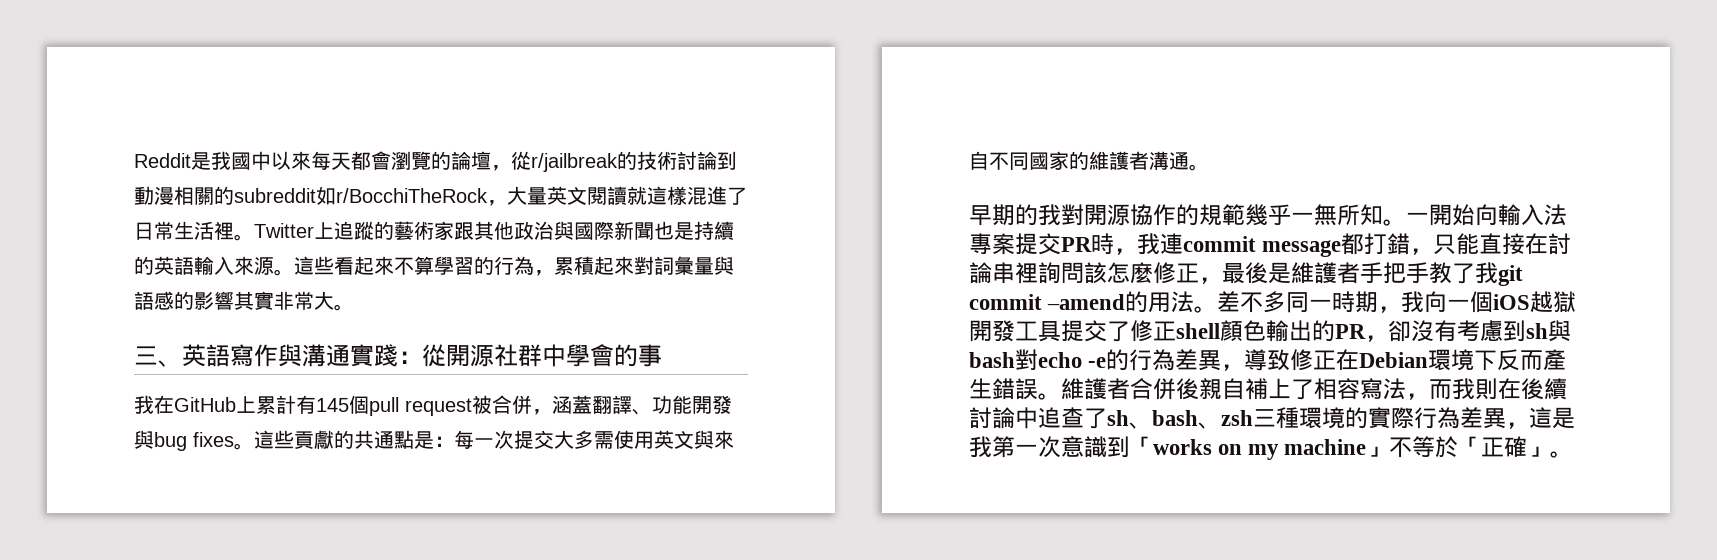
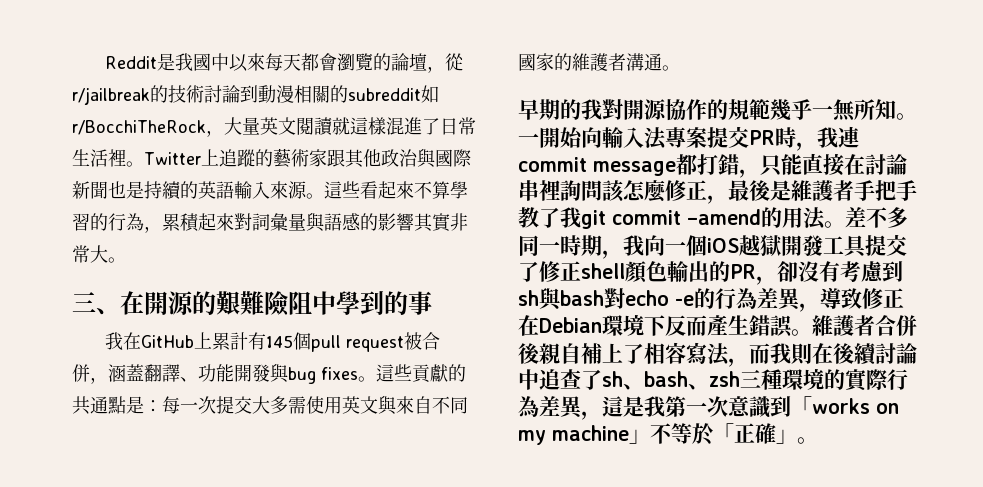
- 三、英語寫作與溝通實踐：從開源社群中學會的事
+ 三、在開源的艱難險阻中學到的事

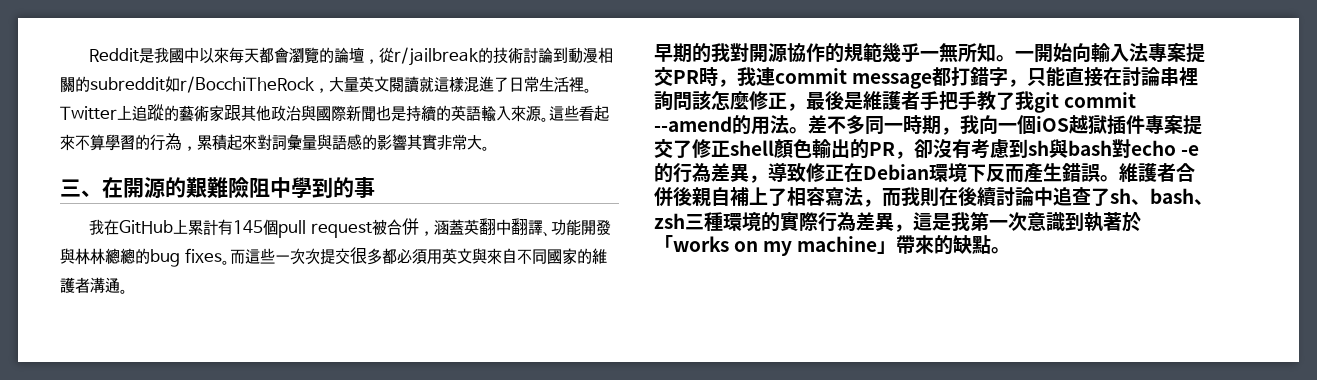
- 我在GitHub上累計有145個pull request被合併，涵蓋翻譯、功能開發與bug fixes。這些貢獻的共通點是：每一次提交大多需使用英文與來自不同國家的維護者溝通。
+ 我在GitHub上累計有145個pull request被合併，涵蓋英翻中翻譯、功能開發與林林總總的bug fixes。而這些一次次提交很多都必須用英文與來自不同國家的維護者溝通。
- 一開始向輸入法專案提交PR時，我連commit message都打錯，只能直接在討論串裡詢問該怎麼修正，最後是維護者手把手教了我git commit –amend的用法。
+ 一開始向輸入法專案提交PR時，我連commit message都打錯字，只能直接在討論串裡詢問該怎麼修正，最後是維護者手把手教了我git commit --amend的用法。
- 差不多同一時期，我向一個iOS越獄開發工具提交了修正shell顏色輸出的PR，卻沒有考慮到sh與bash對echo -e的行為差異，導致修正在Debian環境下反而產生錯誤。
+ 差不多同一時期，我向一個iOS越獄插件專案提交了修正shell顏色輸出的PR，卻沒有考慮到sh與bash對echo -e的行為差異，導致修正在Debian環境下反而產生錯誤。
- 維護者合併後親自補上了相容寫法，而我則在後續討論中追查了sh、bash、zsh三種環境的實際行為差異，這是我第一次意識到「works on my machine」不等於「正確」。
+ 維護者合併後親自補上了相容寫法，而我則在後續討論中追查了sh、bash、zsh三種環境的實際行為差異，這是我第一次意識到執著於「works on my machine」帶來的缺點。

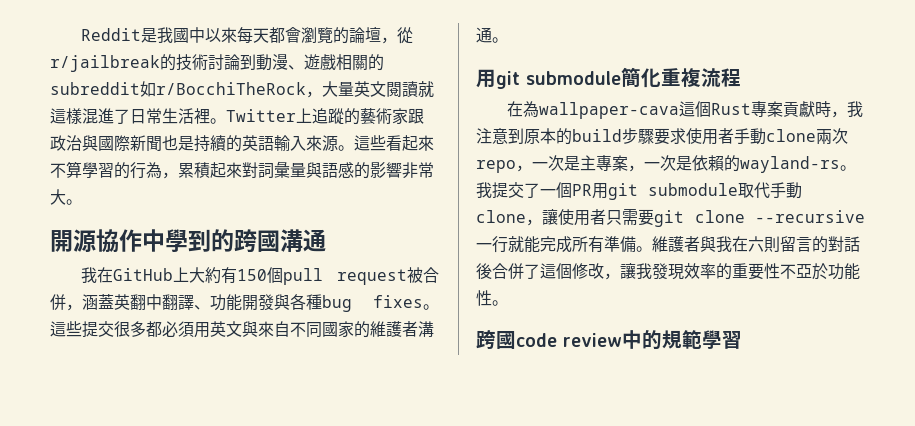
- Reddit是我國中以來每天都會瀏覽的論壇，從r/jailbreak的技術討論到動漫相關的subreddit如r/BocchiTheRock，大量英文閱讀就這樣混進了日常生活裡。
+ Reddit是我國中以來每天都會瀏覽的論壇，從r/jailbreak的技術討論到動漫、遊戲相關的subreddit如r/BocchiTheRock，大量英文閱讀就這樣混進了日常生活裡。
- Twitter上追蹤的藝術家跟其他政治與國際新聞也是持續的英語輸入來源。
+ Twitter上追蹤的藝術家跟政治與國際新聞也是持續的英語輸入來源。
- 這些看起來不算學習的行為，累積起來對詞彙量與語感的影響其實非常大。
+ 這些看起來不算學習的行為，累積起來對詞彙量與語感的影響非常大。
- 三、在開源的艱難險阻中學到的事
+ 開源協作中學到的跨國溝通
- 我在GitHub上累計有145個pull request被合併，涵蓋英翻中翻譯、功能開發與林林總總的bug fixes。而這些一次次提交很多都必須用英文與來自不同國家的維護者溝通。
+ 我在GitHub上大約有150個pull request被合併，涵蓋英翻中翻譯、功能開發與各種bug fixes。這些提交很多都必須用英文與來自不同國家的維護者溝通。
- 早期的我對開源協作的規範幾乎一無所知。一開始向輸入法專案提交PR時，我連commit message都打錯字，只能直接在討論串裡詢問該怎麼修正，最後是維護者手把手教了我git commit --amend的用法。差不多同一時期，我向一個iOS越獄插件專案提交了修正shell顏色輸出的PR，卻沒有考慮到sh與bash對echo -e的行為差異，導致修正在Debian環境下反而產生錯誤。維護者合併後親自補上了相容寫法，而我則在後續討論中追查了sh、bash、zsh三種環境的實際行為差異，這是我第一次意識到執著於「works on my machine」帶來的缺點。
+ 用git submodule簡化重複流程
+ 在為wallpaper-cava這個Rust專案貢獻時，我注意到原本的build步驟要求使用者手動clone兩次repo，一次是主專案，一次是依賴的wayland-rs。我提交了一個PR用git submodule取代手動clone，讓使用者只需要git clone --recursive一行就能完成所有準備。維護者與我在六則留言的對話後合併了這個修改，讓我發現效率的重要性不亞於功能性。
+ 跨國code review中的規範學習

